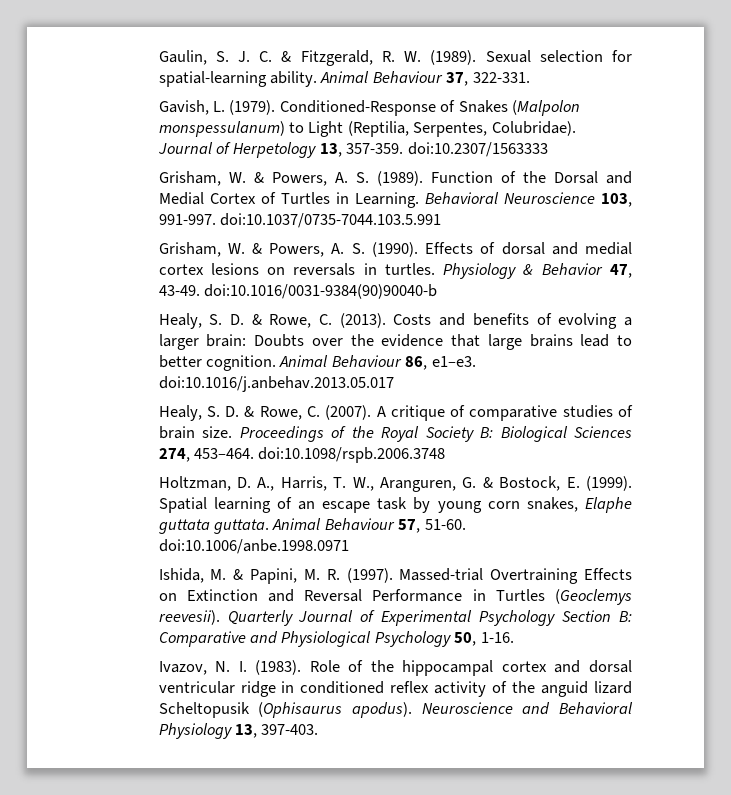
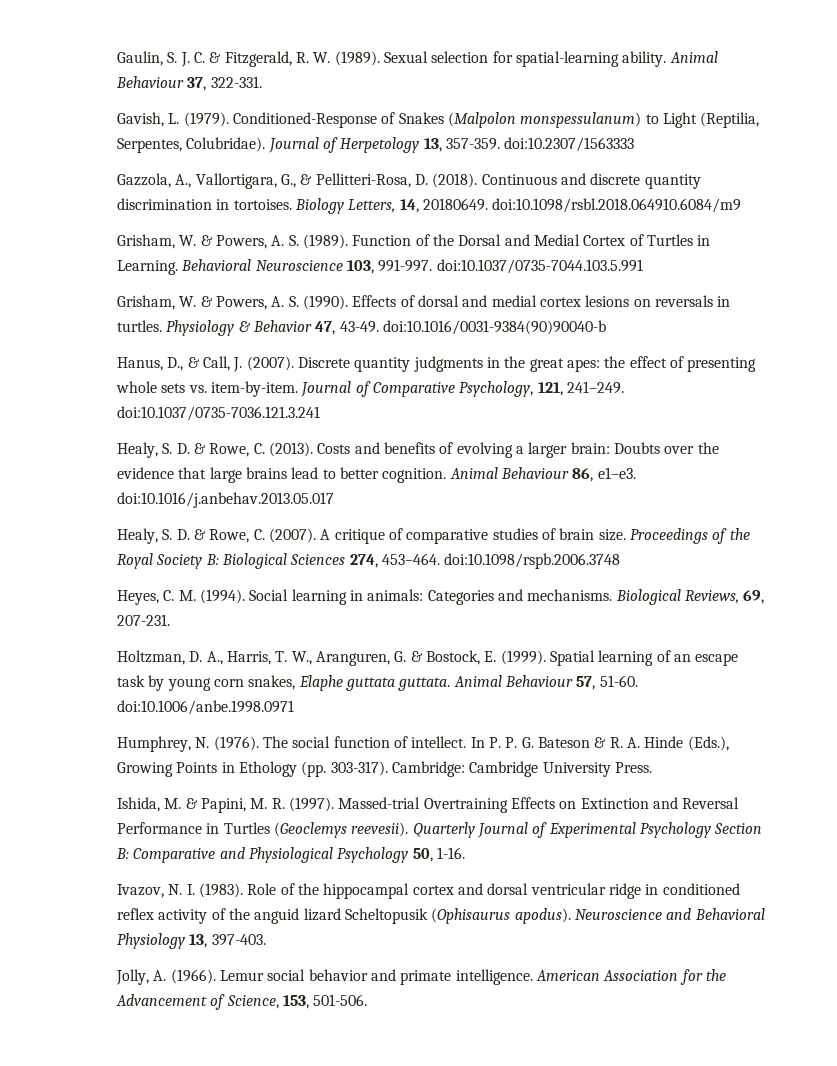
+ Gazzola, A., Vallortigara, G., & Pellitteri-Rosa, D. (2018). Continuous and discrete quantity discrimination in tortoises. Biology Letters, 14, 20180649. doi:10.1098/rsbl.2018.064910.6084/m9
+ Hanus, D., & Call, J. (2007). Discrete quantity judgments in the great apes: the effect of presenting whole sets vs. item-by-item. Journal of Comparative Psychology, 121, 241–249. doi:10.1037/0735-7036.121.3.241
+ Heyes, C. M. (1994). Social learning in animals: Categories and mechanisms. Biological Reviews, 69, 207-231.
+ Humphrey, N. (1976). The social function of intellect. In P. P. G. Bateson & R. A. Hinde (Eds.), Growing Points in Ethology (pp. 303-317). Cambridge: Cambridge University Press.
+ Jolly, A. (1966). Lemur social behavior and primate intelligence. American Association for the Advancement of Science, 153, 501-506.

